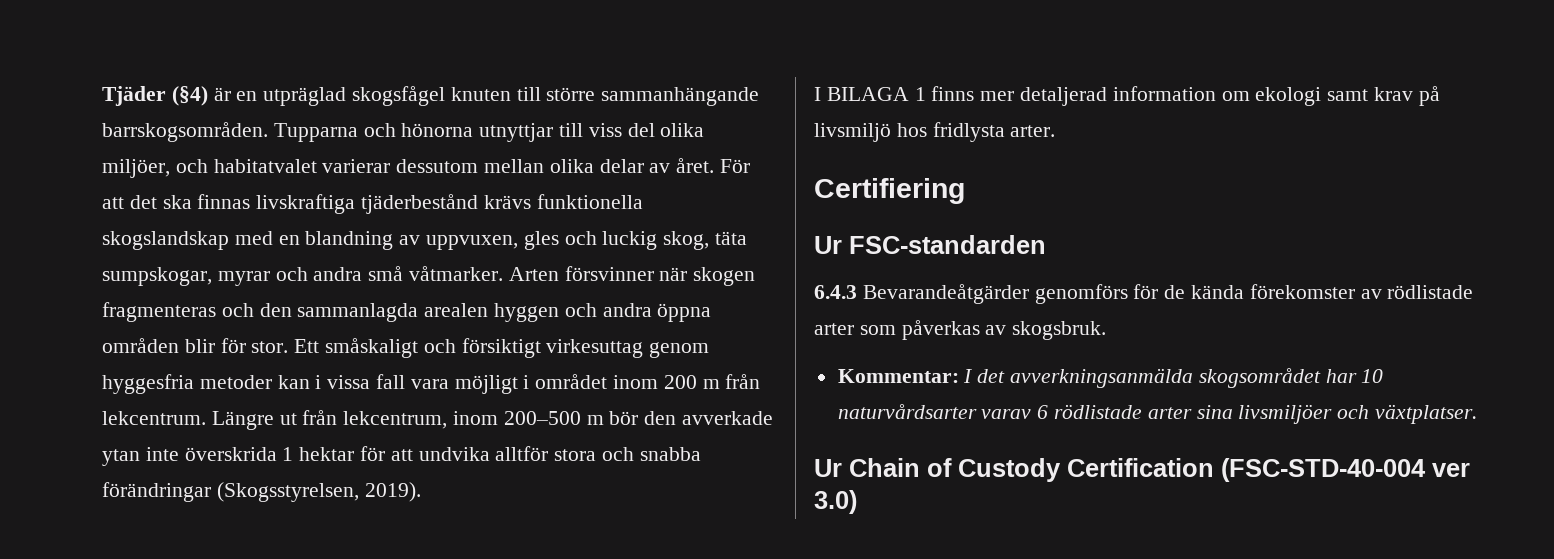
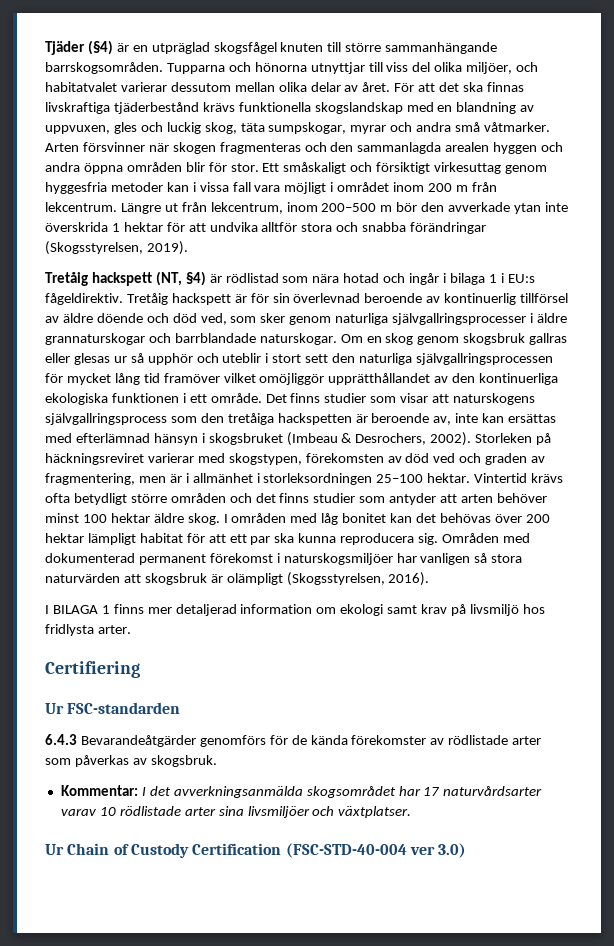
+ Tretåig hackspett (NT, §4) är rödlistad som nära hotad och ingår i bilaga 1 i EU:s fågeldirektiv. Tretåig hackspett är för sin överlevnad beroende av kontinuerlig tillförsel av äldre döende och död ved, som sker genom naturliga självgallringsprocesser i äldre grannaturskogar och barrblandade naturskogar. Om en skog genom skogsbruk gallras eller glesas ur så upphör och uteblir i stort sett den naturliga självgallringsprocessen för mycket lång tid framöver vilket omöjliggör upprätthållandet av den kontinuerliga ekologiska funktionen i ett område. Det finns studier som visar att naturskogens självgallringsprocess som den tretåiga hackspetten är beroende av, inte kan ersättas med efterlämnad hänsyn i skogsbruket (Imbeau & Desrochers, 2002). Storleken på häckningsreviret varierar med skogstypen, förekomsten av död ved och graden av fragmentering, men är i allmänhet i storleksordningen 25–100 hektar. Vintertid krävs ofta betydligt större områden och det finns studier som antyder att arten behöver minst 100 hektar äldre skog. I områden med låg bonitet kan det behövas över 200 hektar lämpligt habitat för att ett par ska kunna reproducera sig. Områden med dokumenterad permanent förekomst i naturskogsmiljöer har vanligen så stora naturvärden att skogsbruk är olämpligt (Skogsstyrelsen, 2016).
- Kommentar: I det avverkningsanmälda skogsområdet har 10 naturvårdsarter varav 6 rödlistade arter sina livsmiljöer och växtplatser.
+ Kommentar: I det avverkningsanmälda skogsområdet har 17 naturvårdsarter varav 10 rödlistade arter sina livsmiljöer och växtplatser.

